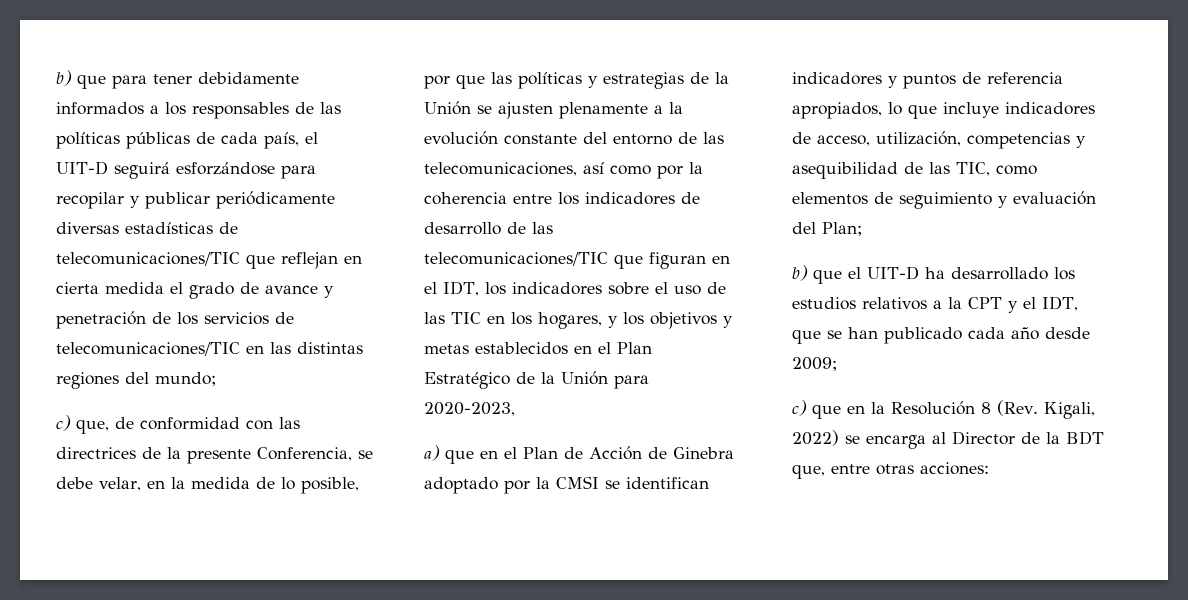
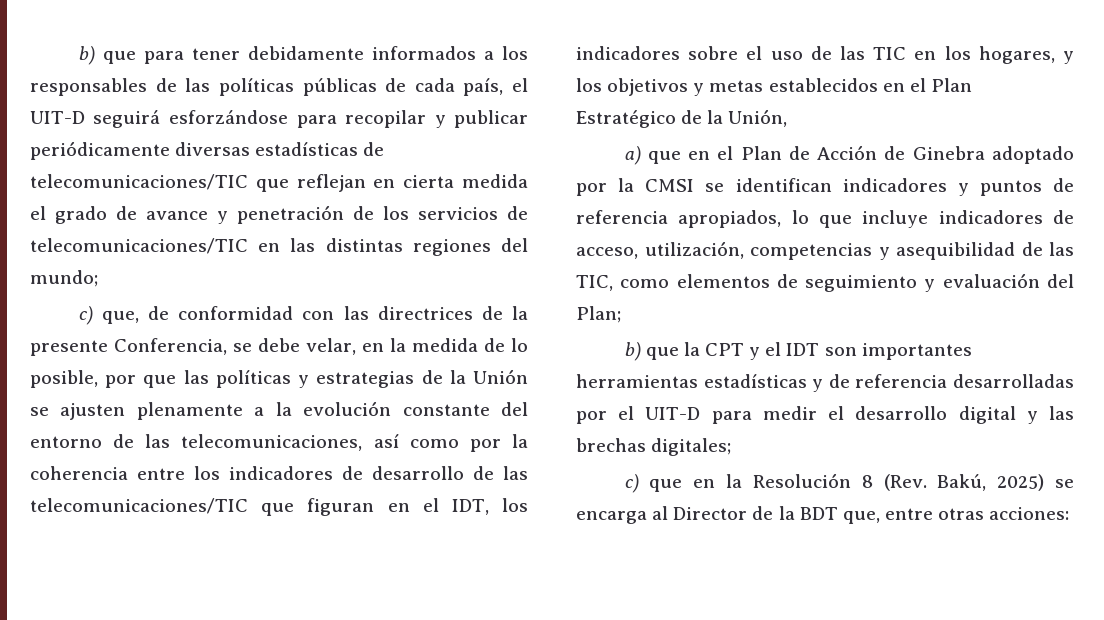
- c) que, de conformidad con las directrices de la presente Conferencia, se debe velar, en la medida de lo posible, por que las políticas y estrategias de la Unión se ajusten plenamente a la evolución constante del entorno de las telecomunicaciones, así como por la coherencia entre los indicadores de desarrollo de las telecomunicaciones/TIC que figuran en el IDT, los indicadores sobre el uso de las TIC en los hogares, y los objetivos y metas establecidos en el Plan Estratégico de la Unión para 2020-2023,
+ c) que, de conformidad con las directrices de la presente Conferencia, se debe velar, en la medida de lo posible, por que las políticas y estrategias de la Unión se ajusten plenamente a la evolución constante del entorno de las telecomunicaciones, así como por la coherencia entre los indicadores de desarrollo de las telecomunicaciones/TIC que figuran en el IDT, los indicadores sobre el uso de las TIC en los hogares, y los objetivos y metas establecidos en el Plan Estratégico de la Unión,
- b) que el UIT-D ha desarrollado los estudios relativos a la CPT y el IDT, que se han publicado cada año desde 2009;
+ b) que la CPT y el IDT son importantes herramientas estadísticas y de referencia desarrolladas por el UIT-D para medir el desarrollo digital y las brechas digitales;
- c) que en la Resolución 8 (Rev. Kigali, 2022) se encarga al Director de la BDT que, entre otras acciones:
+ c) que en la Resolución 8 (Rev. Bakú, 2025) se encarga al Director de la BDT que, entre otras acciones:

